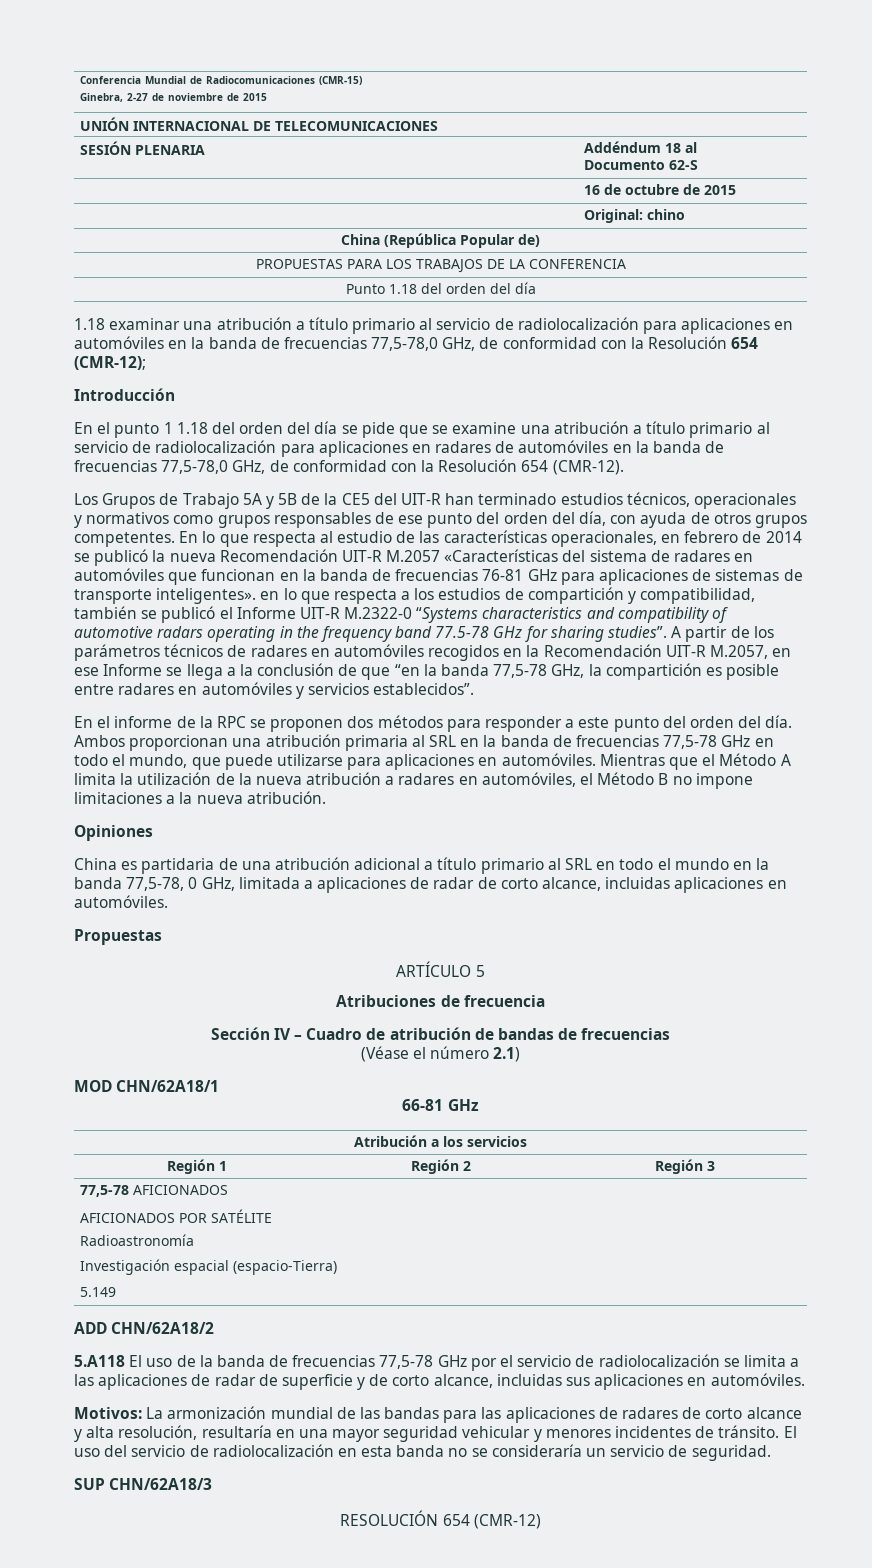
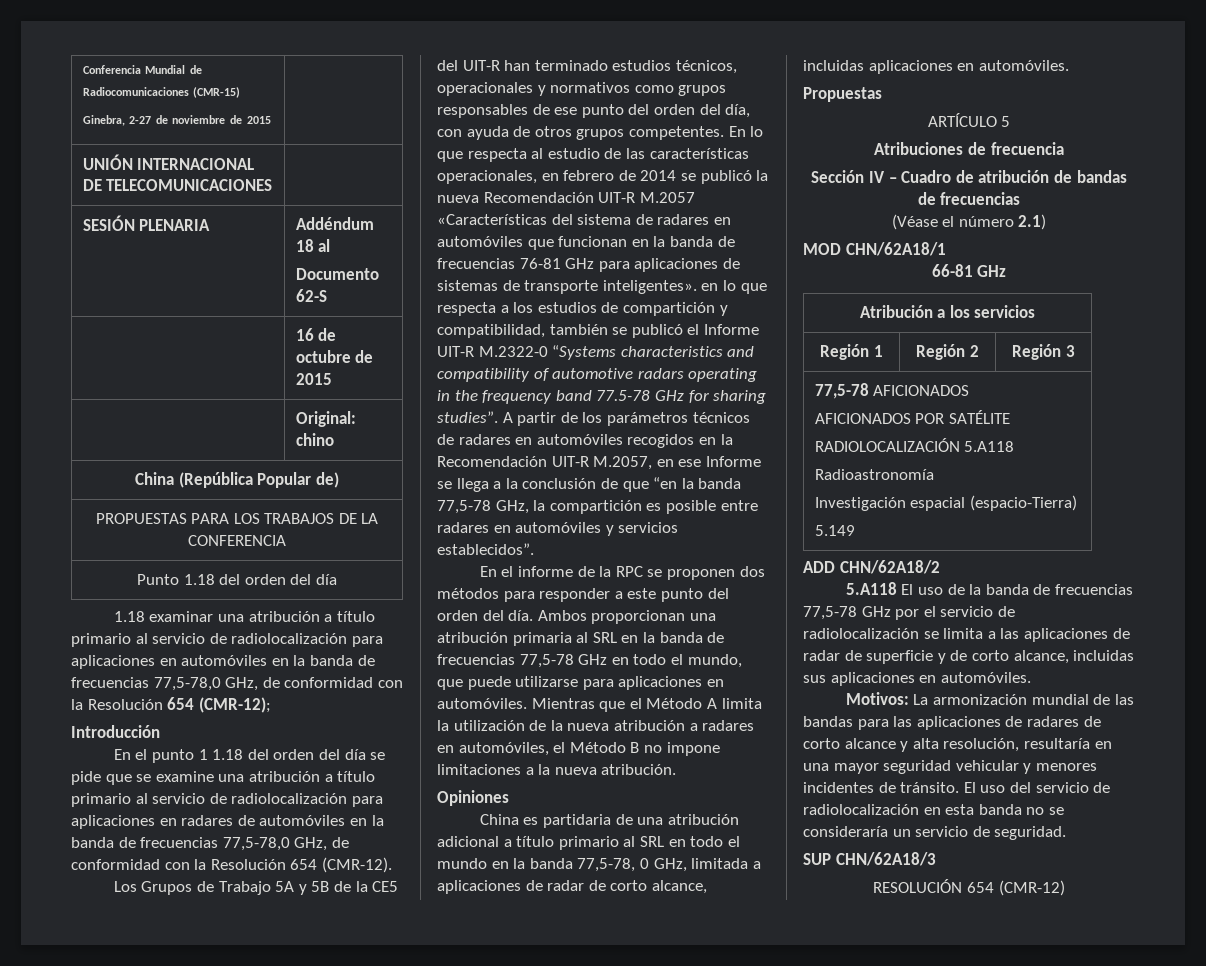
  77,5-78 AFICIONADOS
  AFICIONADOS POR SATÉLITE
+ RADIOLOCALIZACIÓN 5.A118

